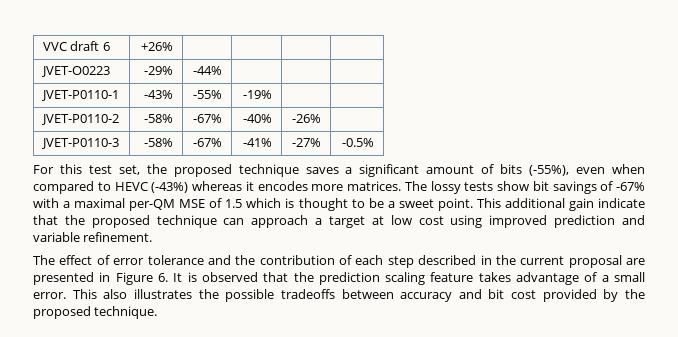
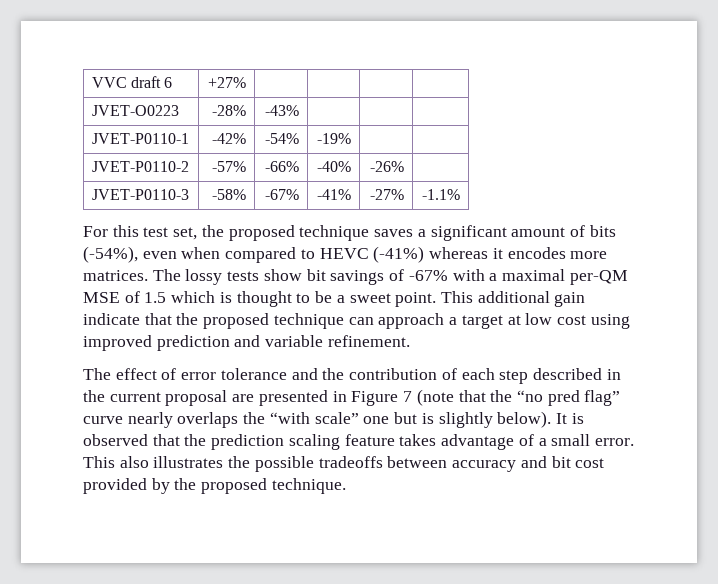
- VVC draft 6 | +26% | | | |
+ VVC draft 6 | +27% | | | |
- JVET-O0223 | -29% | -44% | | |
+ JVET-O0223 | -28% | -43% | | |
- JVET-P0110-1 | -43% | -55% | -19% | |
+ JVET-P0110-1 | -42% | -54% | -19% | |
- JVET-P0110-2 | -58% | -67% | -40% | -26% |
+ JVET-P0110-2 | -57% | -66% | -40% | -26% |
- JVET-P0110-3 | -58% | -67% | -41% | -27% | -0.5%
+ JVET-P0110-3 | -58% | -67% | -41% | -27% | -1.1%
- For this test set, the proposed technique saves a significant amount of bits (-55%), even when compared to HEVC (-43%) whereas it encodes more matrices.
+ For this test set, the proposed technique saves a significant amount of bits (-54%), even when compared to HEVC (-41%) whereas it encodes more matrices.
- The effect of error tolerance and the contribution of each step described in the current proposal are presented in Figure 6. It is observed that the prediction scaling feature takes advantage of a small error.
+ The effect of error tolerance and the contribution of each step described in the current proposal are presented in Figure 7 (note that the “no pred flag” curve nearly overlaps the “with scale” one but is slightly below). It is observed that the prediction scaling feature takes advantage of a small error.

